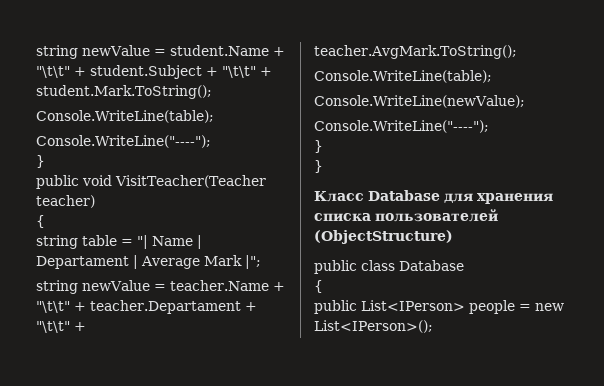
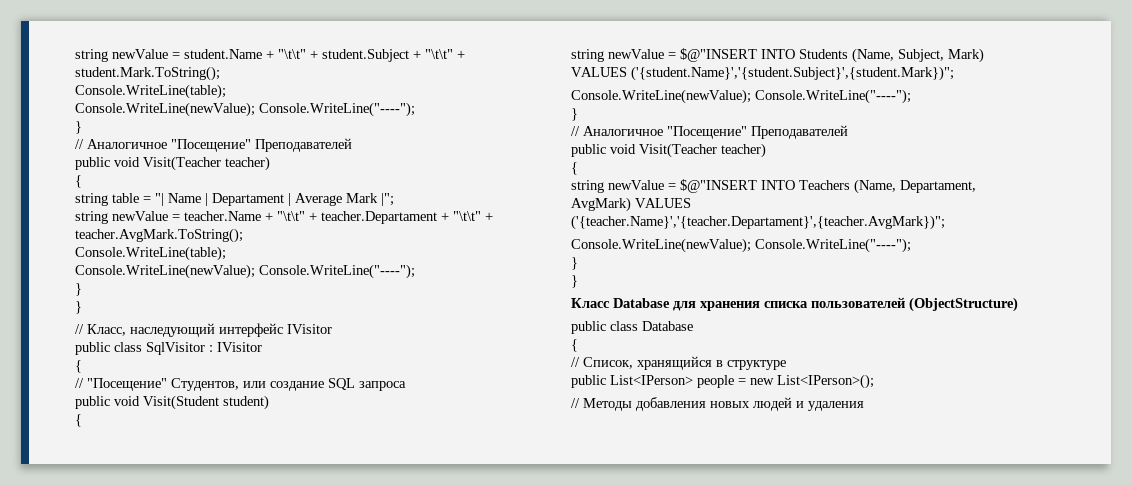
  string newValue = student.Name + "\t\t" + student.Subject + "\t\t" + student.Mark.ToString();
  Console.WriteLine(table);
- Console.WriteLine("----");
+ Console.WriteLine(newValue); Console.WriteLine("----");
  }
- public void VisitTeacher(Teacher teacher)
+ // Аналогичное "Посещение" Преподавателей
+ public void Visit(Teacher teacher)
  string newValue = teacher.Name + "\t\t" + teacher.Departament + "\t\t" + teacher.AvgMark.ToString();
  Console.WriteLine(table);
- Console.WriteLine(newValue);
- Console.WriteLine("----");
+ Console.WriteLine(newValue); Console.WriteLine("----");
+ }
+ }
+ // Класс, наследующий интерфейс IVisitor
+ public class SqlVisitor : IVisitor
+ {
+ // "Посещение" Студентов, или создание SQL запроса
+ public void Visit(Student student)
+ {
+ string newValue = $@"INSERT INTO Students (Name, Subject, Mark) VALUES ('{student.Name}','{student.Subject}',{student.Mark})";
+ Console.WriteLine(newValue); Console.WriteLine("----");
+ }
+ // Аналогичное "Посещение" Преподавателей
+ public void Visit(Teacher teacher)
+ {
+ string newValue = $@"INSERT INTO Teachers (Name, Departament, AvgMark) VALUES ('{teacher.Name}','{teacher.Departament}',{teacher.AvgMark})";
+ Console.WriteLine(newValue); Console.WriteLine("----");
+ // Список, хранящийся в структуре
+ // Методы добавления новых людей и удаления

